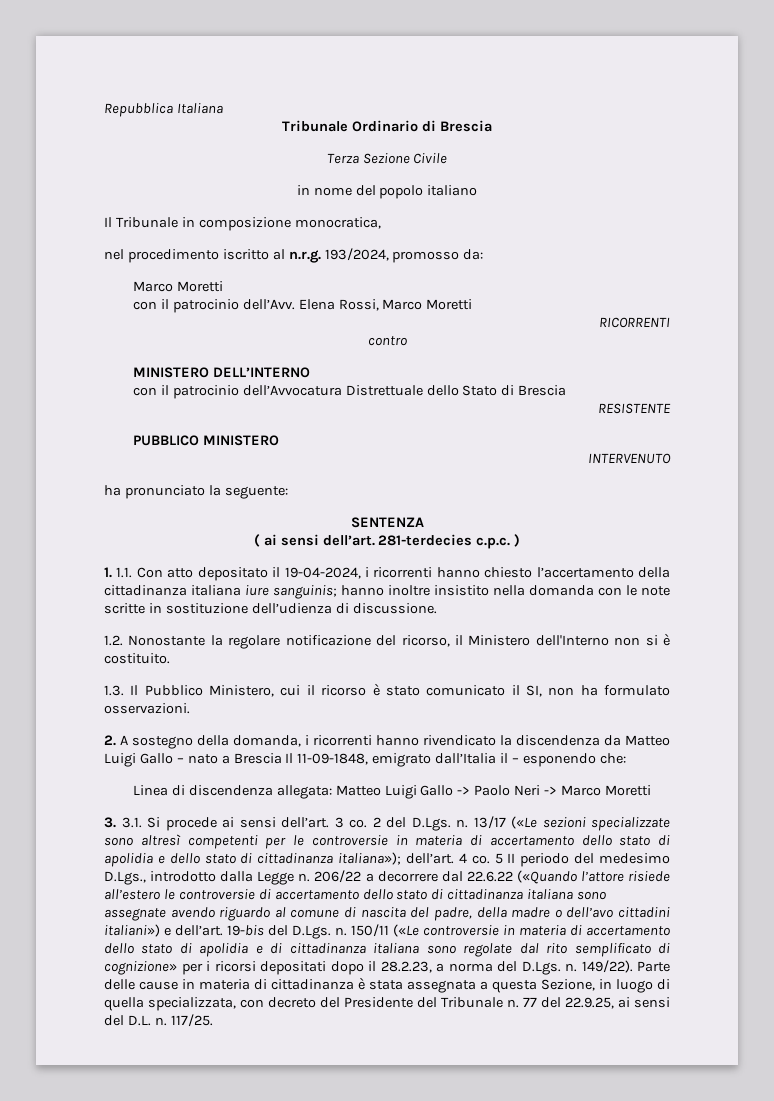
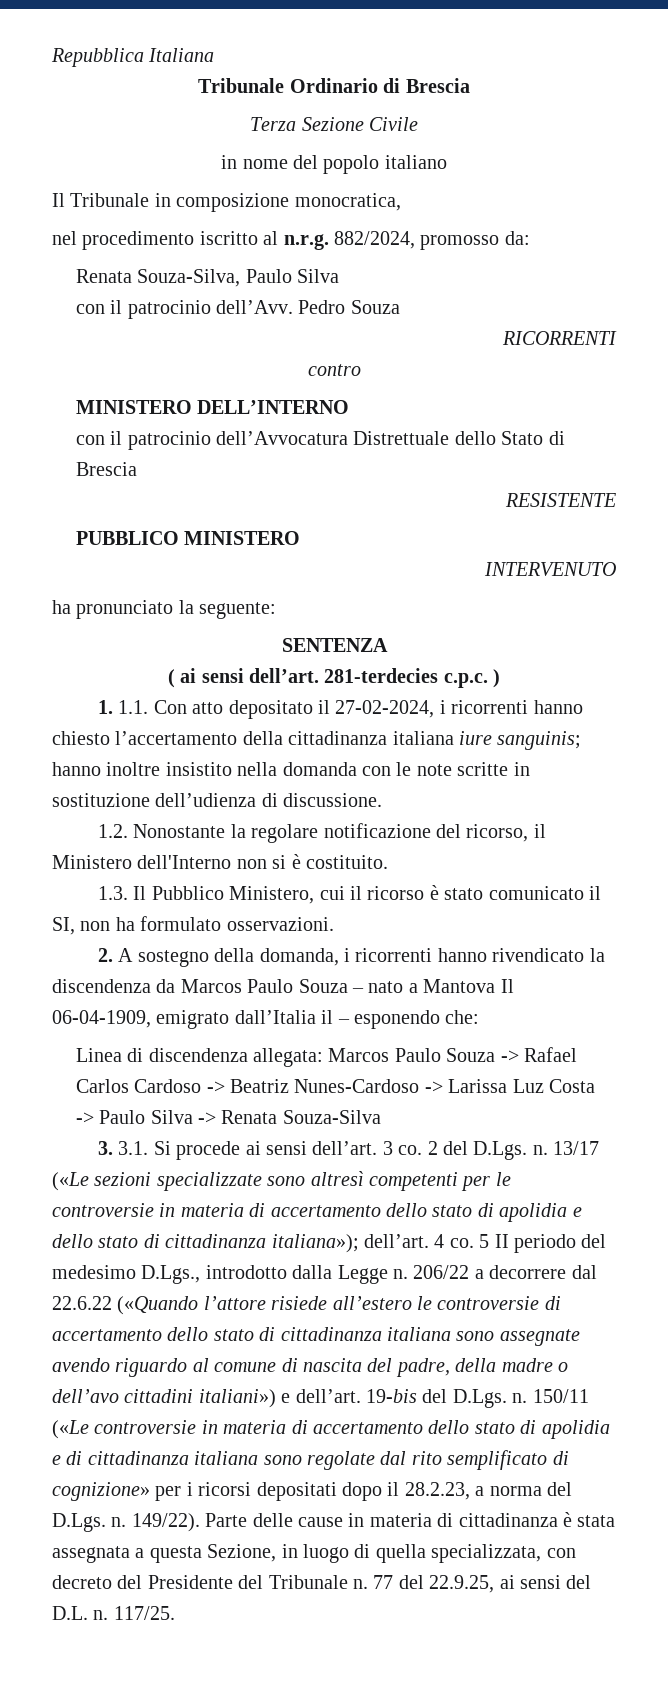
- nel procedimento iscritto al n.r.g. 193/2024, promosso da:
- Marco Moretti
+ nel procedimento iscritto al n.r.g. 882/2024, promosso da:
+ Renata Souza-Silva, Paulo Silva
- Elena Rossi, Marco Moretti
+ Pedro Souza
- 1. 1.1. Con atto depositato il 19-04-2024, i ricorrenti hanno chiesto l’accertamento della cittadinanza italiana iure sanguinis; hanno inoltre insistito nella domanda con le note scritte in sostituzione dell’udienza di discussione.
+ 1. 1.1. Con atto depositato il 27-02-2024, i ricorrenti hanno chiesto l’accertamento della cittadinanza italiana iure sanguinis; hanno inoltre insistito nella domanda con le note scritte in sostituzione dell’udienza di discussione.
- 2. A sostegno della domanda, i ricorrenti hanno rivendicato la discendenza da Matteo Luigi Gallo – nato a Brescia Il 11-09-1848, emigrato dall’Italia il – esponendo che:
+ 2. A sostegno della domanda, i ricorrenti hanno rivendicato la discendenza da Marcos Paulo Souza – nato a Mantova Il 06-04-1909, emigrato dall’Italia il – esponendo che:
- Linea di discendenza allegata: Matteo Luigi Gallo -> Paolo Neri -> Marco Moretti
+ Linea di discendenza allegata: Marcos Paulo Souza -> Rafael Carlos Cardoso -> Beatriz Nunes-Cardoso -> Larissa Luz Costa -> Paulo Silva -> Renata Souza-Silva

